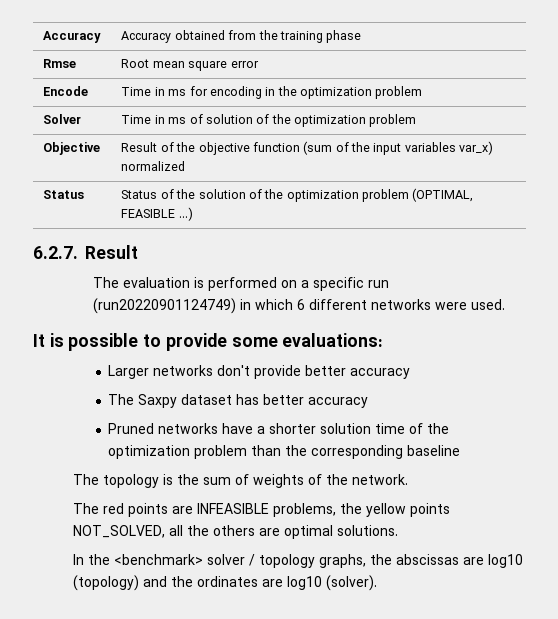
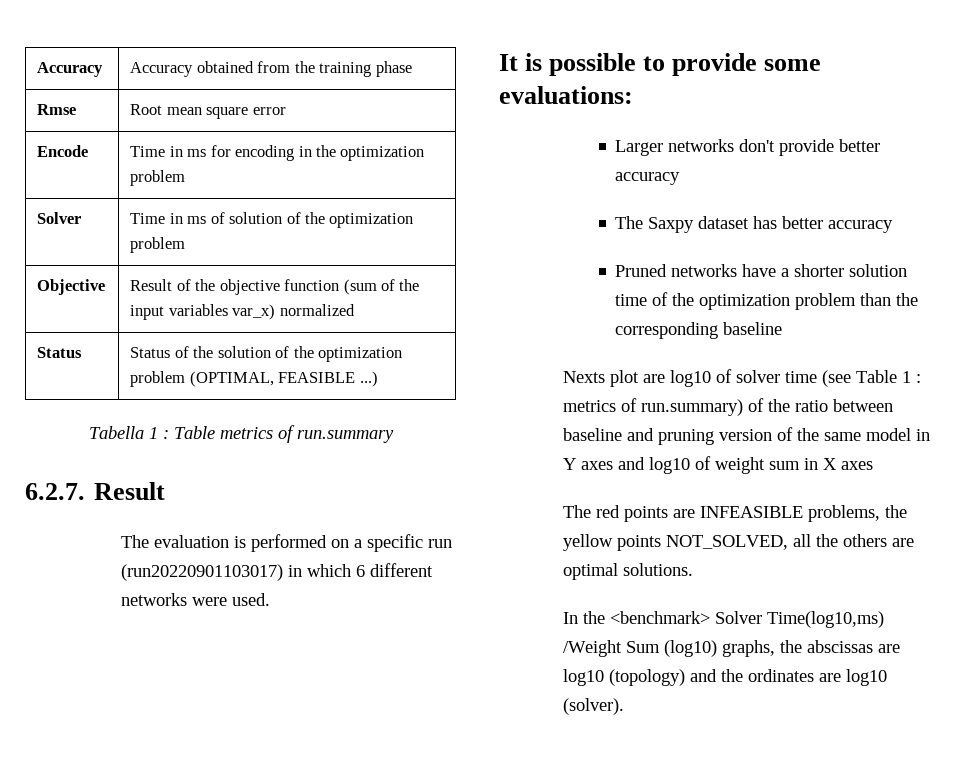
+ Tabella 1 : Table metrics of run.summary
- The evaluation is performed on a specific run (run20220901124749) in which 6 different networks were used.
+ The evaluation is performed on a specific run (run20220901103017) in which 6 different networks were used.
- The topology is the sum of weights of the network.
+ Nexts plot are log10 of solver time (see Table 1 : metrics of run.summary) of the ratio between baseline and pruning version of the same model in Y axes and log10 of weight sum in X axes
- In the <benchmark> solver / topology graphs, the abscissas are log10 (topology) and the ordinates are log10 (solver).
+ In the <benchmark> Solver Time(log10,ms) /Weight Sum (log10) graphs, the abscissas are log10 (topology) and the ordinates are log10 (solver).

